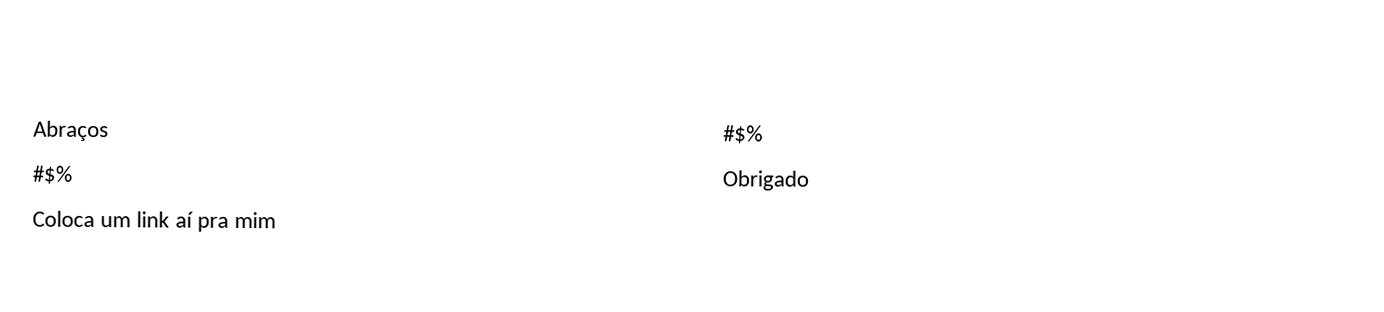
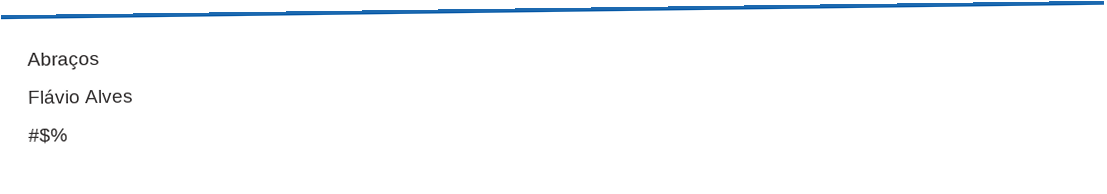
  Abraços
+ Flávio Alves
  #$%
- Coloca um link aí pra mim
- #$%
- Obrigado

